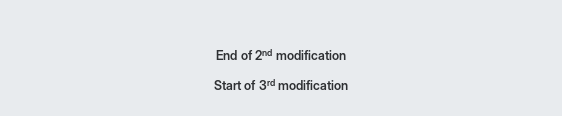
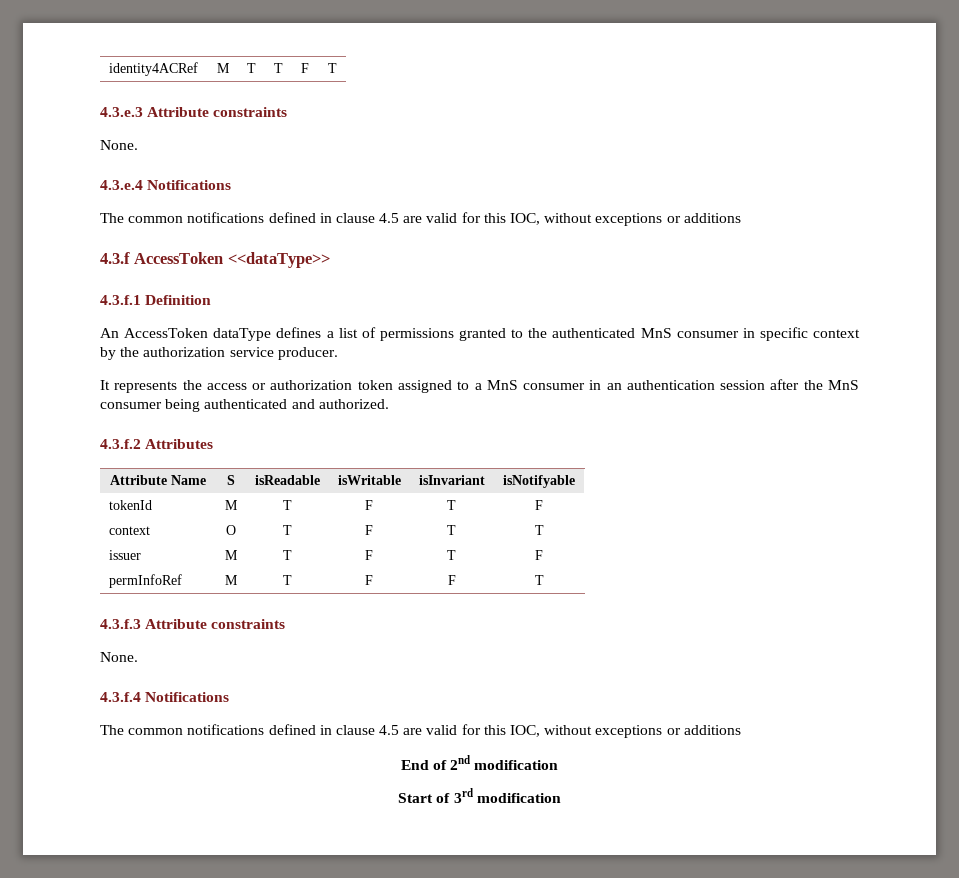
+ identity4ACRef | M | T | T | F | T
+ 4.3.e.3 Attribute constraints
+ None.
+ 4.3.e.4 Notifications
+ The common notifications defined in clause 4.5 are valid for this IOC, without exceptions or additions
+ 4.3.f AccessToken <<dataType>>
+ 4.3.f.1 Definition
+ An AccessToken dataType defines a list of permissions granted to the authenticated MnS consumer in specific context by the authorization service producer.
+ It represents the access or authorization token assigned to a MnS consumer in an authentication session after the MnS consumer being authenticated and authorized.
+ 4.3.f.2 Attributes
+ Attribute Name | S | isReadable | isWritable | isInvariant | isNotifyable
+ tokenId | M | T | F | T | F
+ context | O | T | F | T | T
+ issuer | M | T | F | T | F
+ permInfoRef | M | T | F | F | T
+ 4.3.f.3 Attribute constraints
+ None.
+ 4.3.f.4 Notifications
+ The common notifications defined in clause 4.5 are valid for this IOC, without exceptions or additions

